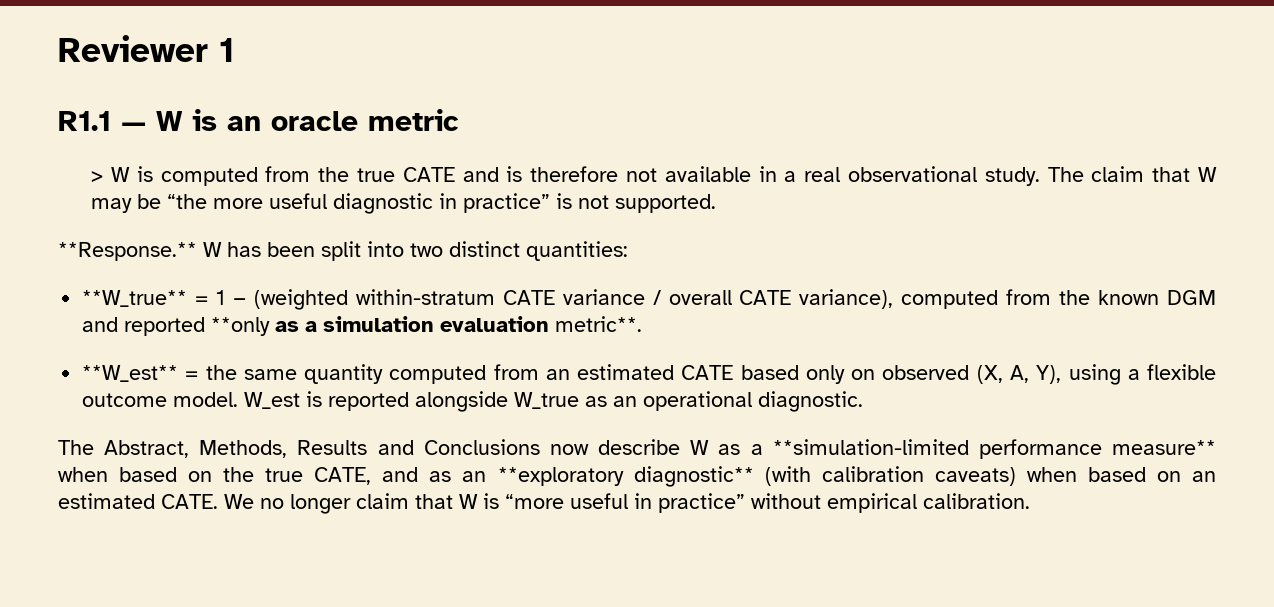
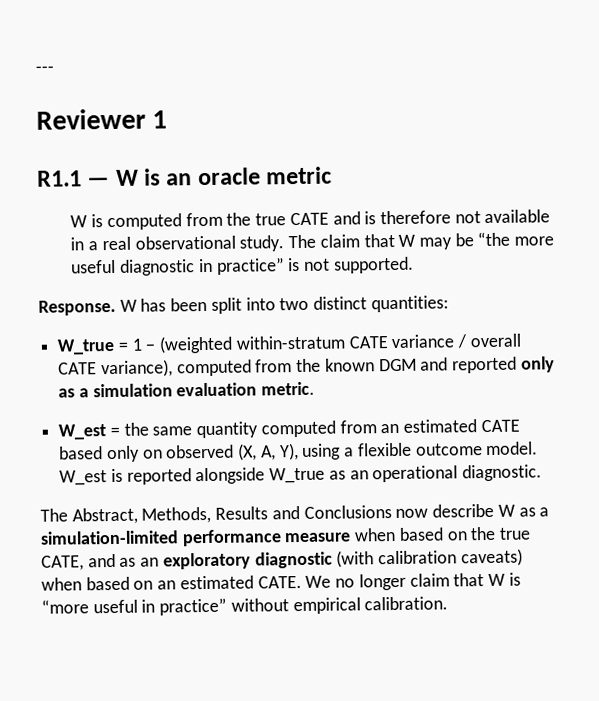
+ ---
- > W is computed from the true CATE and is therefore not available in a real observational study.
+ W is computed from the true CATE and is therefore not available in a real observational study.
- **Response.** W has been split into two distinct quantities:
+ Response. W has been split into two distinct quantities:
- **W_true** = 1 − (weighted within-stratum CATE variance / overall CATE variance), computed from the known DGM and reported **only as a simulation evaluation metric**.
- **W_est** = the same quantity computed from an estimated CATE based only on observed (X, A, Y), using a flexible outcome model.
+ W_true = 1 − (weighted within-stratum CATE variance / overall CATE variance), computed from the known DGM and reported only as a simulation evaluation metric.
+ W_est = the same quantity computed from an estimated CATE based only on observed (X, A, Y), using a flexible outcome model.
- The Abstract, Methods, Results and Conclusions now describe W as a **simulation-limited performance measure** when based on the true CATE, and as an **exploratory diagnostic** (with calibration caveats) when based on an estimated CATE.
+ The Abstract, Methods, Results and Conclusions now describe W as a simulation-limited performance measure when based on the true CATE, and as an exploratory diagnostic (with calibration caveats) when based on an estimated CATE.

